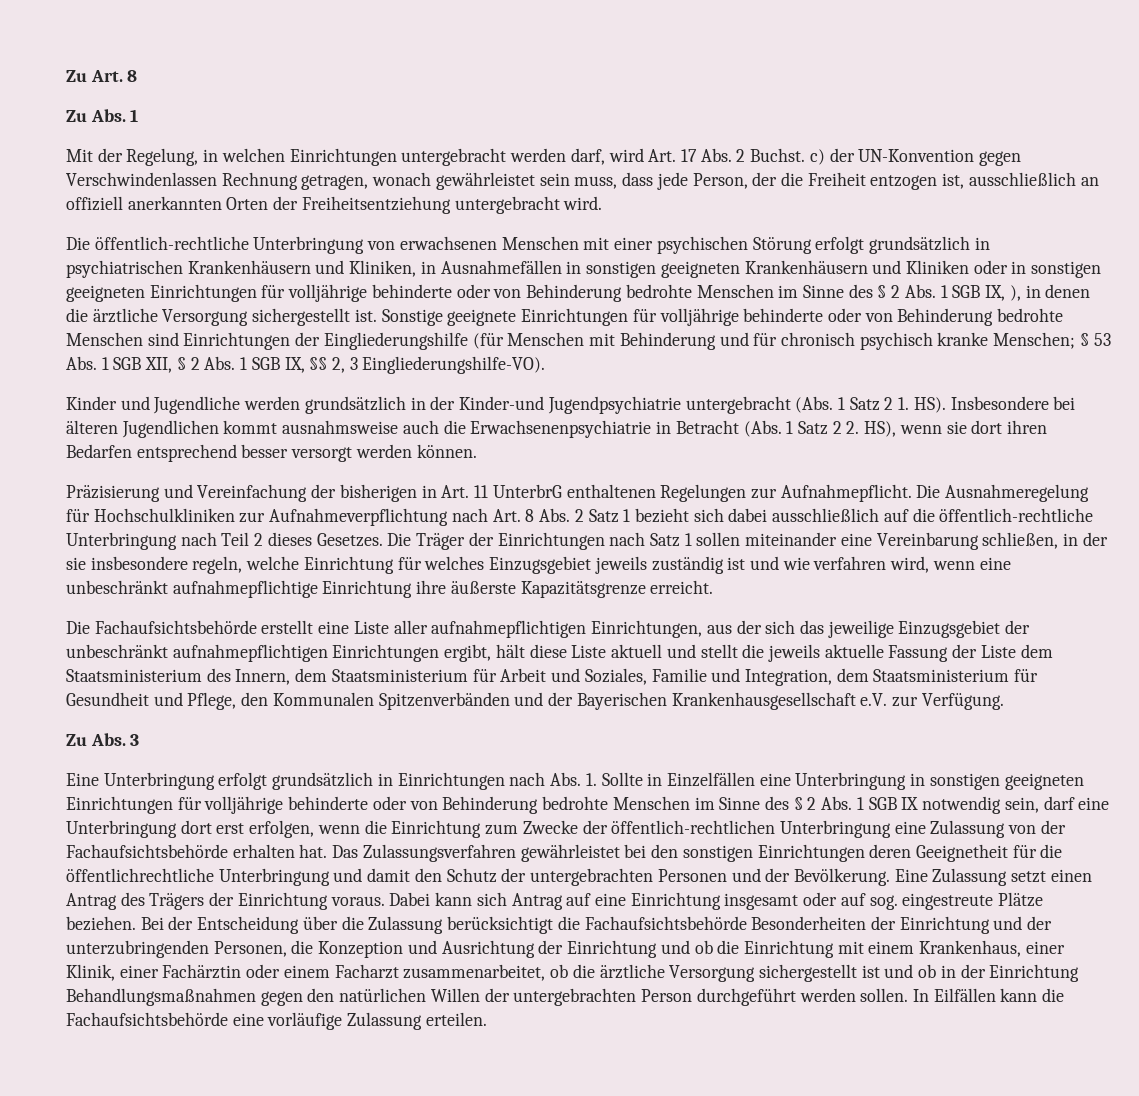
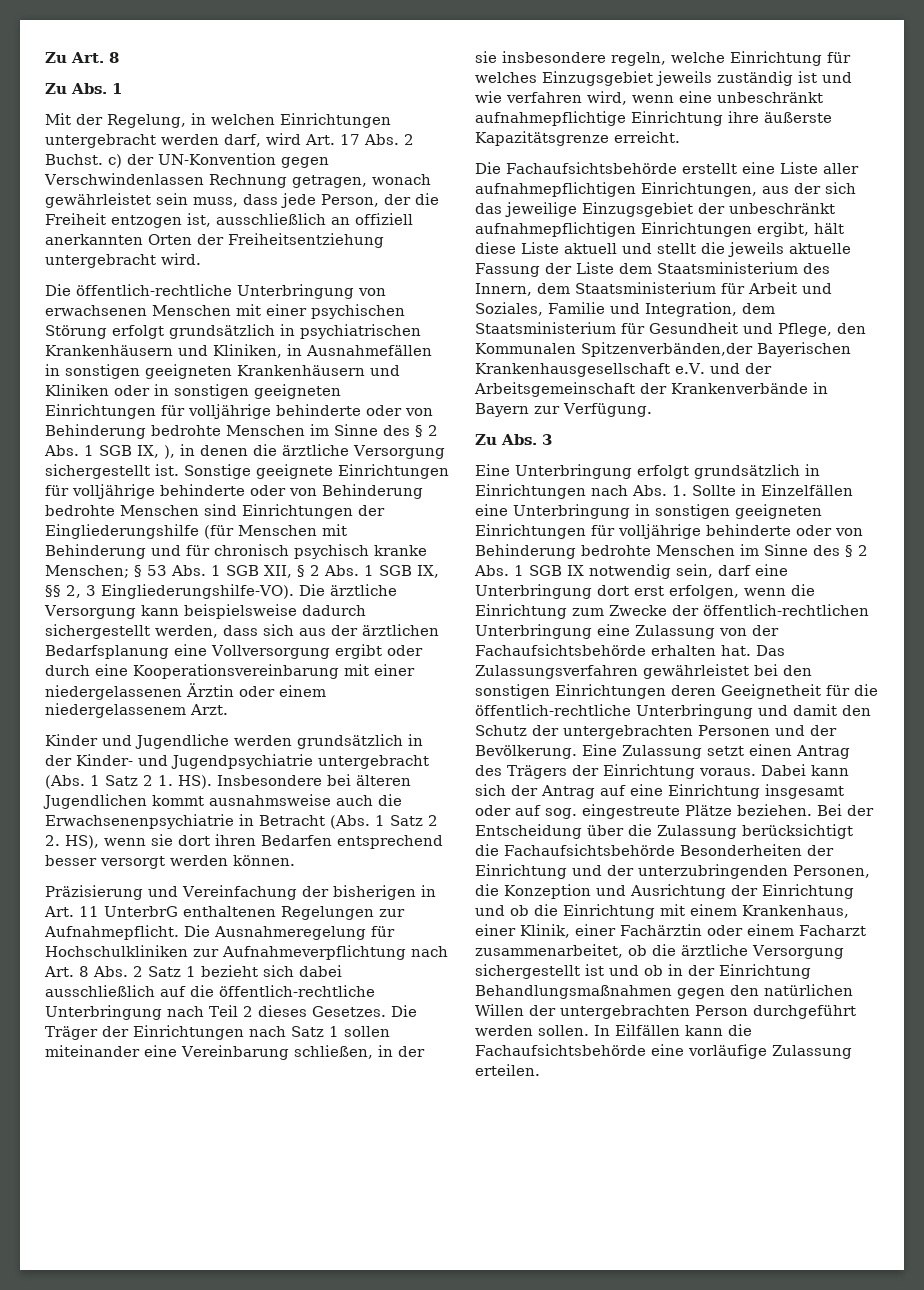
+ Die ärztliche Versorgung kann beispielsweise dadurch sichergestellt werden, dass sich aus der ärztlichen Bedarfsplanung eine Vollversorgung ergibt oder durch eine Kooperationsvereinbarung mit einer niedergelassenen Ärztin oder einem niedergelassenem Arzt.
- Kinder und Jugendliche werden grundsätzlich in der Kinder-und Jugendpsychiatrie untergebracht (Abs. 1 Satz 2 1. HS). Insbesondere bei älteren Jugendlichen kommt ausnahmsweise auch die Erwachsenenpsychiatrie in Betracht (Abs. 1 Satz 2 2. HS), wenn sie dort ihren Bedarfen entsprechend besser versorgt werden können.
+ Kinder und Jugendliche werden grundsätzlich in der Kinder- und Jugendpsychiatrie untergebracht (Abs. 1 Satz 2 1. HS). Insbesondere bei älteren Jugendlichen kommt ausnahmsweise auch die Erwachsenenpsychiatrie in Betracht (Abs. 1 Satz 2 2. HS), wenn sie dort ihren Bedarfen entsprechend besser versorgt werden können.
- Die Fachaufsichtsbehörde erstellt eine Liste aller aufnahmepflichtigen Einrichtungen, aus der sich das jeweilige Einzugsgebiet der unbeschränkt aufnahmepflichtigen Einrichtungen ergibt, hält diese Liste aktuell und stellt die jeweils aktuelle Fassung der Liste dem Staatsministerium des Innern, dem Staatsministerium für Arbeit und Soziales, Familie und Integration, dem Staatsministerium für Gesundheit und Pflege, den Kommunalen Spitzenverbänden und der Bayerischen Krankenhausgesellschaft e.V. zur Verfügung.
+ Die Fachaufsichtsbehörde erstellt eine Liste aller aufnahmepflichtigen Einrichtungen, aus der sich das jeweilige Einzugsgebiet der unbeschränkt aufnahmepflichtigen Einrichtungen ergibt, hält diese Liste aktuell und stellt die jeweils aktuelle Fassung der Liste dem Staatsministerium des Innern, dem Staatsministerium für Arbeit und Soziales, Familie und Integration, dem Staatsministerium für Gesundheit und Pflege, den Kommunalen Spitzenverbänden,der Bayerischen Krankenhausgesellschaft e.V. und der Arbeitsgemeinschaft der Krankenverbände in Bayern zur Verfügung.
- Das Zulassungsverfahren gewährleistet bei den sonstigen Einrichtungen deren Geeignetheit für die öffentlichrechtliche Unterbringung und damit den Schutz der untergebrachten Personen und der Bevölkerung.
+ Das Zulassungsverfahren gewährleistet bei den sonstigen Einrichtungen deren Geeignetheit für die öffentlich-rechtliche Unterbringung und damit den Schutz der untergebrachten Personen und der Bevölkerung.
- Dabei kann sich Antrag auf eine Einrichtung insgesamt oder auf sog. eingestreute Plätze beziehen.
+ Dabei kann sich der Antrag auf eine Einrichtung insgesamt oder auf sog. eingestreute Plätze beziehen.

